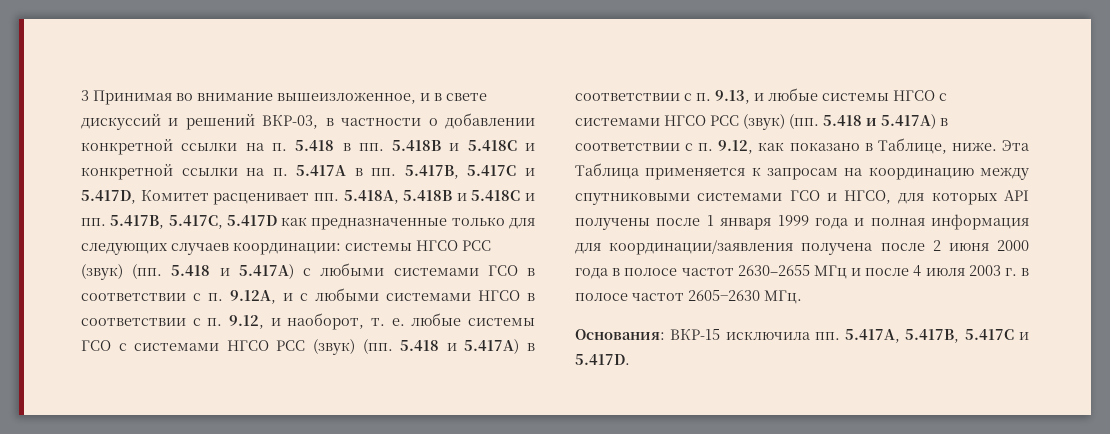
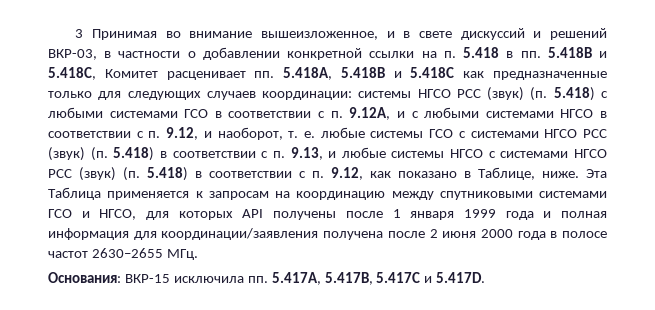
- 3 Принимая во внимание вышеизложенное, и в свете дискуссий и решений ВКР-03, в частности о добавлении конкретной ссылки на п. 5.418 в пп. 5.418B и 5.418C и конкретной ссылки на п. 5.417A в пп. 5.417B, 5.417C и 5.417D, Комитет расценивает пп. 5.418A, 5.418B и 5.418C и пп. 5.417B, 5.417C, 5.417D как предназначенные только для следующих случаев координации:
+ 3 Принимая во внимание вышеизложенное, и в свете дискуссий и решений ВКР-03, в частности о добавлении конкретной ссылки на п. 5.418 в пп. 5.418B и 5.418C, Комитет расценивает пп. 5.418A, 5.418B и 5.418C как предназначенные только для следующих случаев координации:
- системы НГСО РСС (звук) (пп. 5.418 и 5.417A) с любыми системами ГСО в соответствии с п. 9.12A, и с любыми системами НГСО в соответствии с п. 9.12, и наоборот, т. е. любые системы ГСО с системами НГСО РСС (звук) (пп. 5.418 и 5.417A) в соответствии с п. 9.13, и любые системы НГСО с системами НГСО РСС (звук) (пп. 5.418 и 5.417A) в соответствии с п. 9.12, как показано в Таблице, ниже.
+ системы НГСО РСС (звук) (п. 5.418) с любыми системами ГСО в соответствии с п. 9.12A, и с любыми системами НГСО в соответствии с п. 9.12, и наоборот, т. е. любые системы ГСО с системами НГСО РСС (звук) (п. 5.418) в соответствии с п. 9.13, и любые системы НГСО с системами НГСО РСС (звук) (п. 5.418) в соответствии с п. 9.12, как показано в Таблице, ниже.
- Эта Таблица применяется к запросам на координацию между спутниковыми системами ГСО и НГСО, для которых API получены после 1 января 1999 года и полная информация для координации/заявления получена после 2 июня 2000 года в полосе частот 2630–2655 МГц и после 4 июля 2003 г. в полосе частот 2605−2630 МГц.
+ Эта Таблица применяется к запросам на координацию между спутниковыми системами ГСО и НГСО, для которых API получены после 1 января 1999 года и полная информация для координации/заявления получена после 2 июня 2000 года в полосе частот 2630–2655 МГц.

